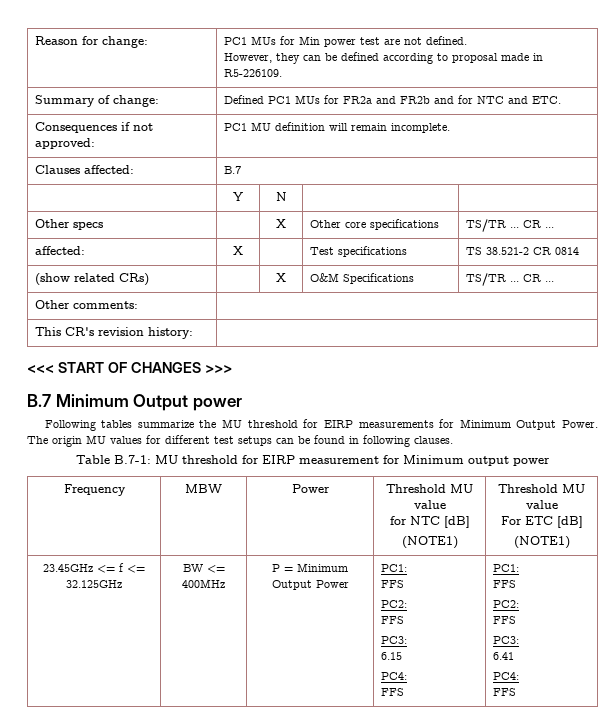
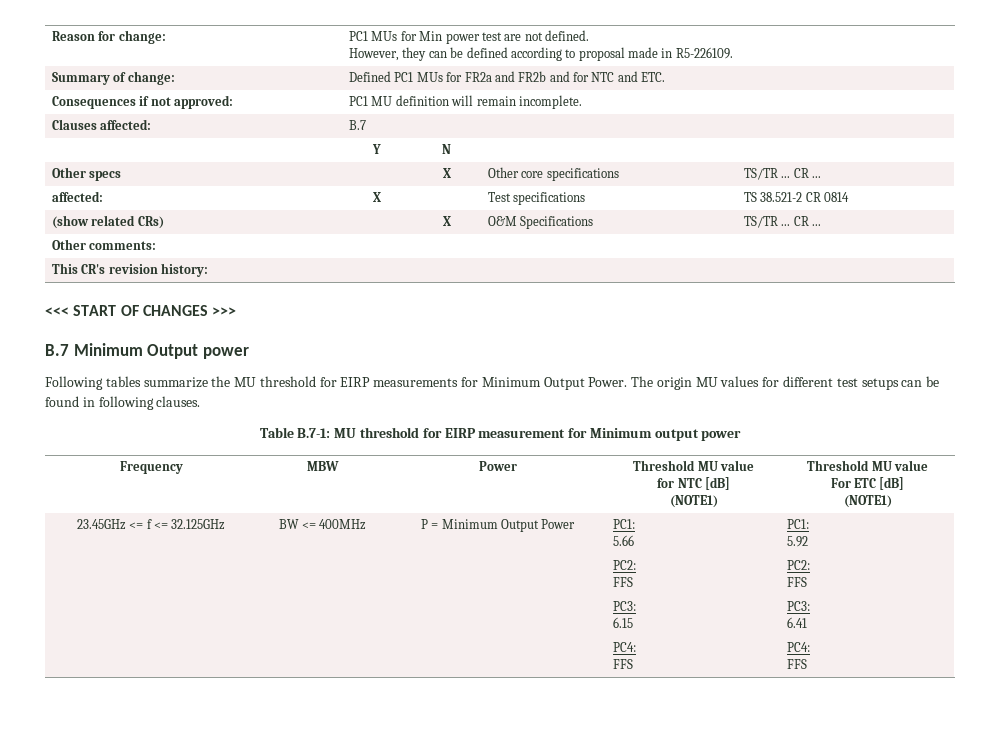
  23.45GHz <= f <= 32.125GHz | BW <= 400MHz | P = Minimum Output Power | PC1:
- FFS
+ 5.66
  PC2:
  FFS
  PC3:
  6.15
  PC4:
  FFS | PC1:
- FFS
+ 5.92

